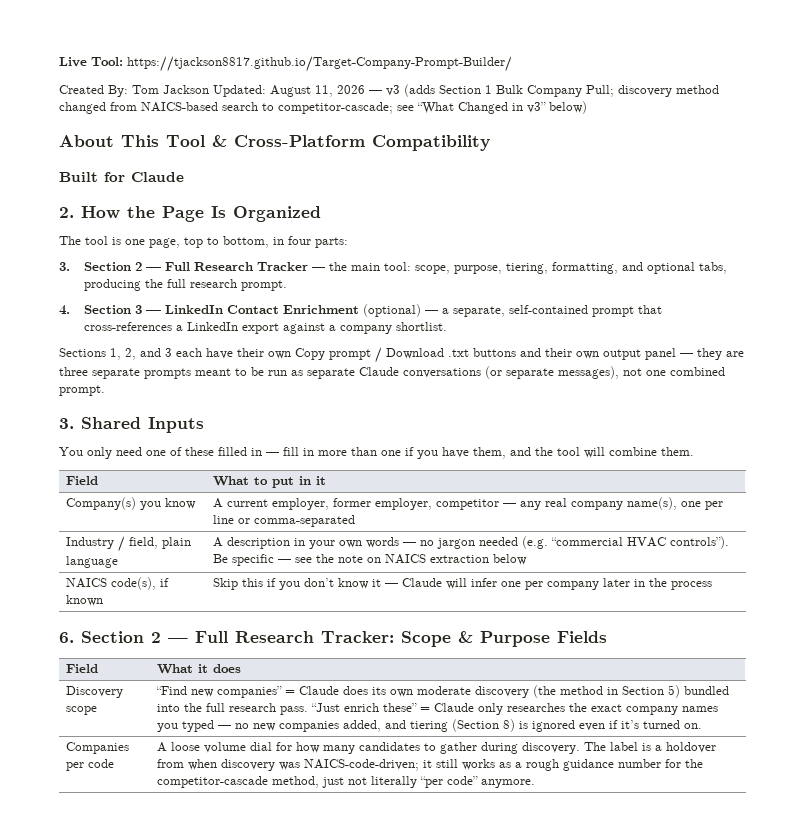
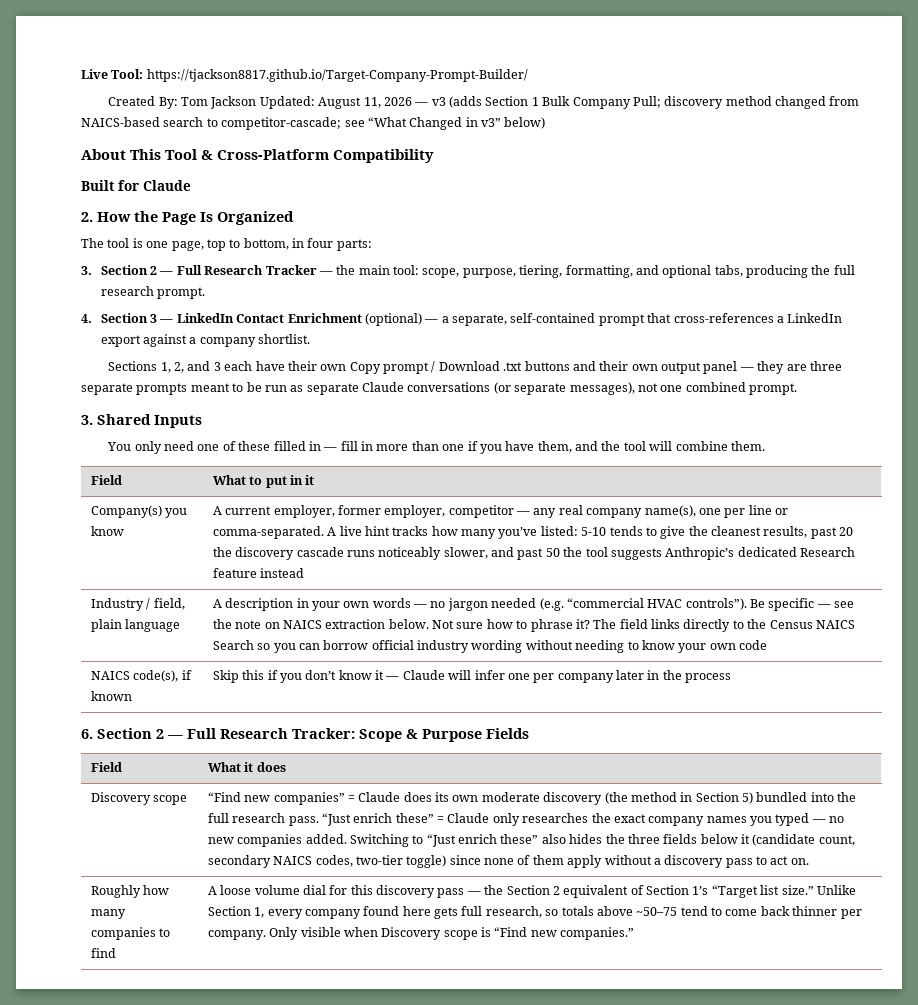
- A current employer, former employer, competitor — any real company name(s), one per line or comma-separated
+ A current employer, former employer, competitor — any real company name(s), one per line or comma-separated. A live hint tracks how many you’ve listed: 5-10 tends to give the cleanest results, past 20 the discovery cascade runs noticeably slower, and past 50 the tool suggests Anthropic’s dedicated Research feature instead
- Be specific — see the note on NAICS extraction below
+ Be specific — see the note on NAICS extraction below. Not sure how to phrase it? The field links directly to the Census NAICS Search so you can borrow official industry wording without needing to know your own code
- “Just enrich these” = Claude only researches the exact company names you typed — no new companies added, and tiering (Section 8) is ignored even if it’s turned on.
- Companies per code
+ “Just enrich these” = Claude only researches the exact company names you typed — no new companies added. Switching to “Just enrich these” also hides the three fields below it (candidate count, secondary NAICS codes, two-tier toggle) since none of them apply without a discovery pass to act on.
+ Roughly how many companies to find
- A loose volume dial for how many candidates to gather during discovery. The label is a holdover from when discovery was NAICS-code-driven; it still works as a rough guidance number for the competitor-cascade method, just not literally “per code” anymore.
+ A loose volume dial for this discovery pass — the Section 2 equivalent of Section 1’s “Target list size.” Unlike Section 1, every company found here gets full research, so totals above ~50–75 tend to come back thinner per company. Only visible when Discovery scope is “Find new companies.”

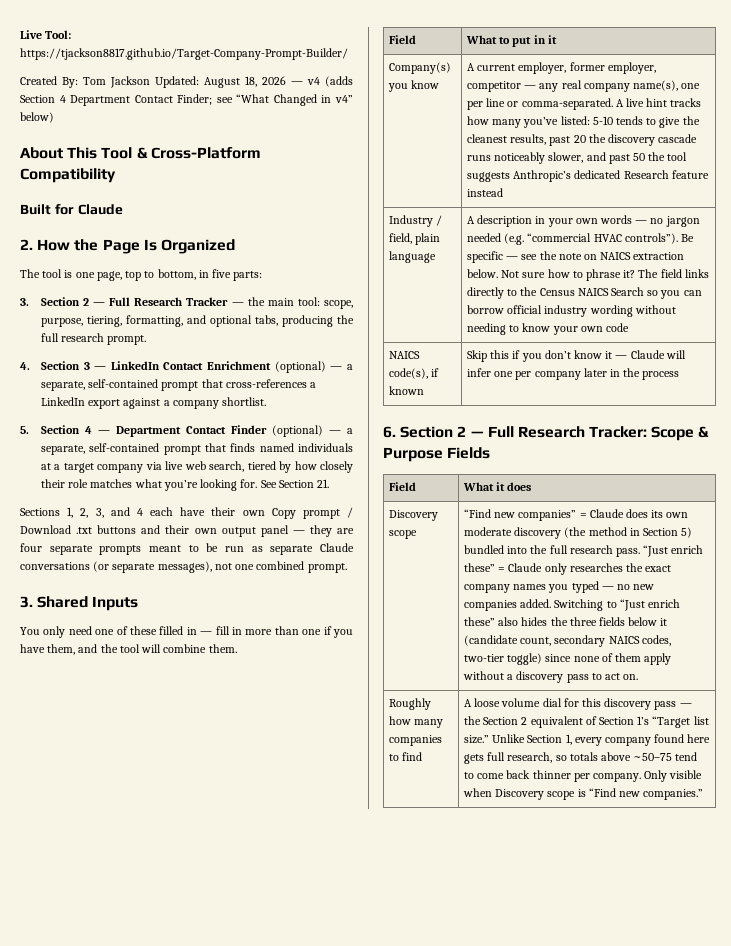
- Created By: Tom Jackson Updated: August 11, 2026 — v3 (adds Section 1 Bulk Company Pull; discovery method changed from NAICS-based search to competitor-cascade; see “What Changed in v3” below)
+ Created By: Tom Jackson Updated: August 18, 2026 — v4 (adds Section 4 Department Contact Finder; see “What Changed in v4” below)
- The tool is one page, top to bottom, in four parts:
+ The tool is one page, top to bottom, in five parts:
+ 5. Section 4 — Department Contact Finder (optional) — a separate, self-contained prompt that finds named individuals at a target company via live web search, tiered by how closely their role matches what you’re looking for. See Section 21.
- Sections 1, 2, and 3 each have their own Copy prompt / Download .txt buttons and their own output panel — they are three separate prompts meant to be run as separate Claude conversations (or separate messages), not one combined prompt.
+ Sections 1, 2, 3, and 4 each have their own Copy prompt / Download .txt buttons and their own output panel — they are four separate prompts meant to be run as separate Claude conversations (or separate messages), not one combined prompt.

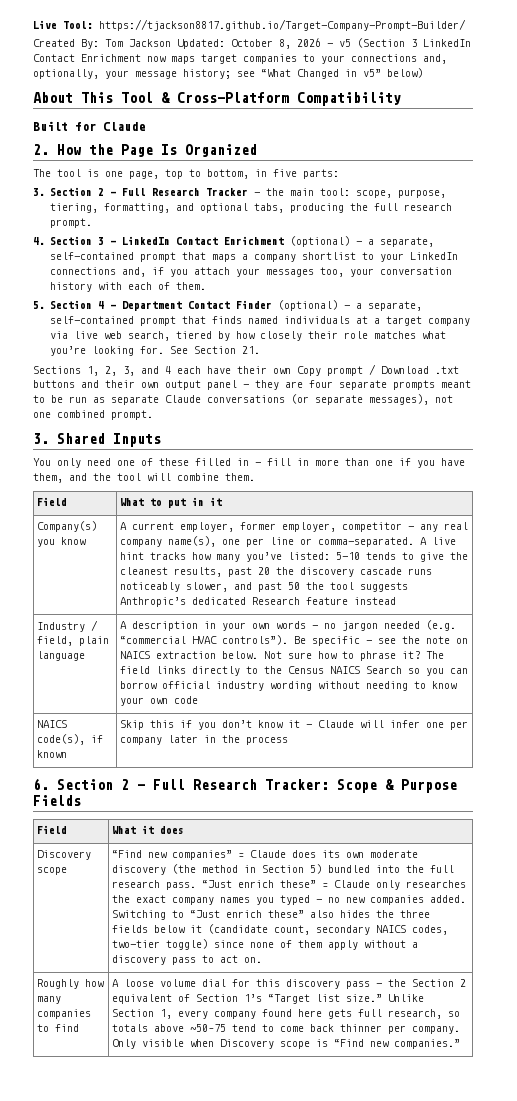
- Created By: Tom Jackson Updated: August 18, 2026 — v4 (adds Section 4 Department Contact Finder; see “What Changed in v4” below)
+ Created By: Tom Jackson Updated: October 8, 2026 — v5 (Section 3 LinkedIn Contact Enrichment now maps target companies to your connections and, optionally, your message history; see “What Changed in v5” below)
- 4. Section 3 — LinkedIn Contact Enrichment (optional) — a separate, self-contained prompt that cross-references a LinkedIn export against a company shortlist.
+ 4. Section 3 — LinkedIn Contact Enrichment (optional) — a separate, self-contained prompt that maps a company shortlist to your LinkedIn connections and, if you attach your messages too, your conversation history with each of them.

